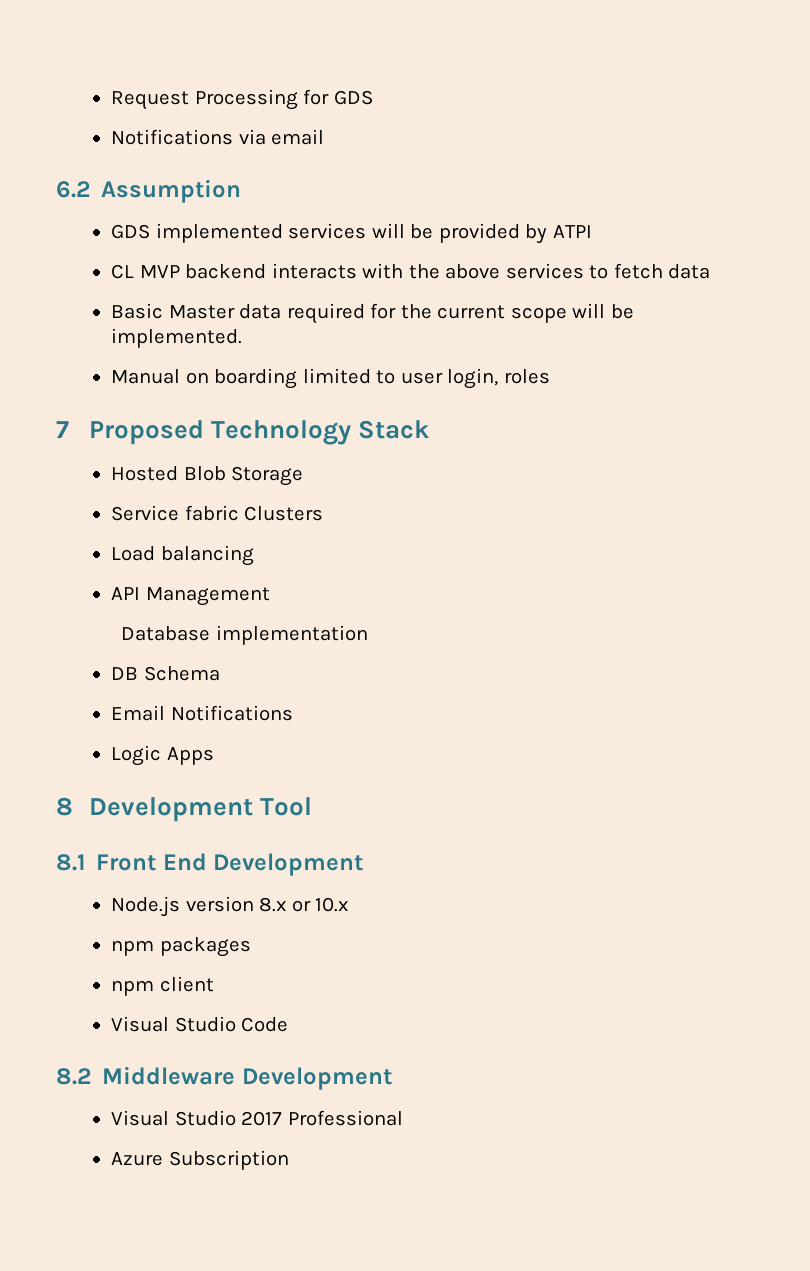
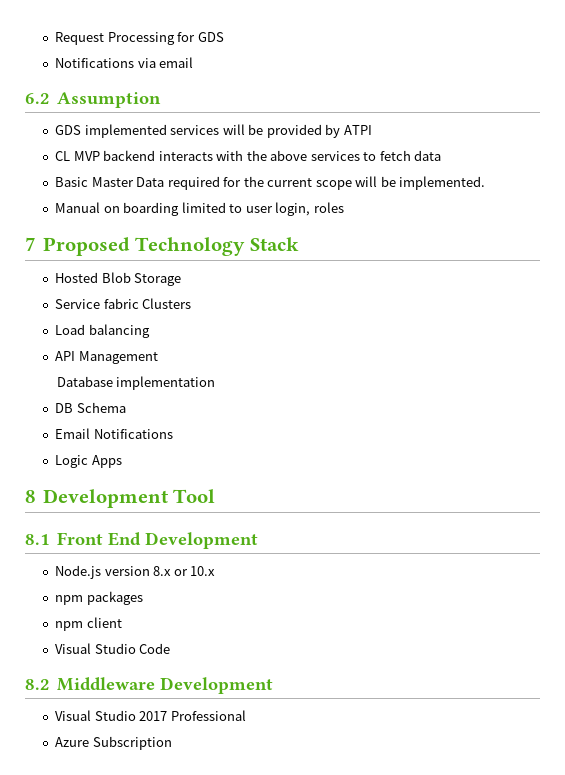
- Basic Master data required for the current scope will be implemented.
+ Basic Master Data required for the current scope will be implemented.

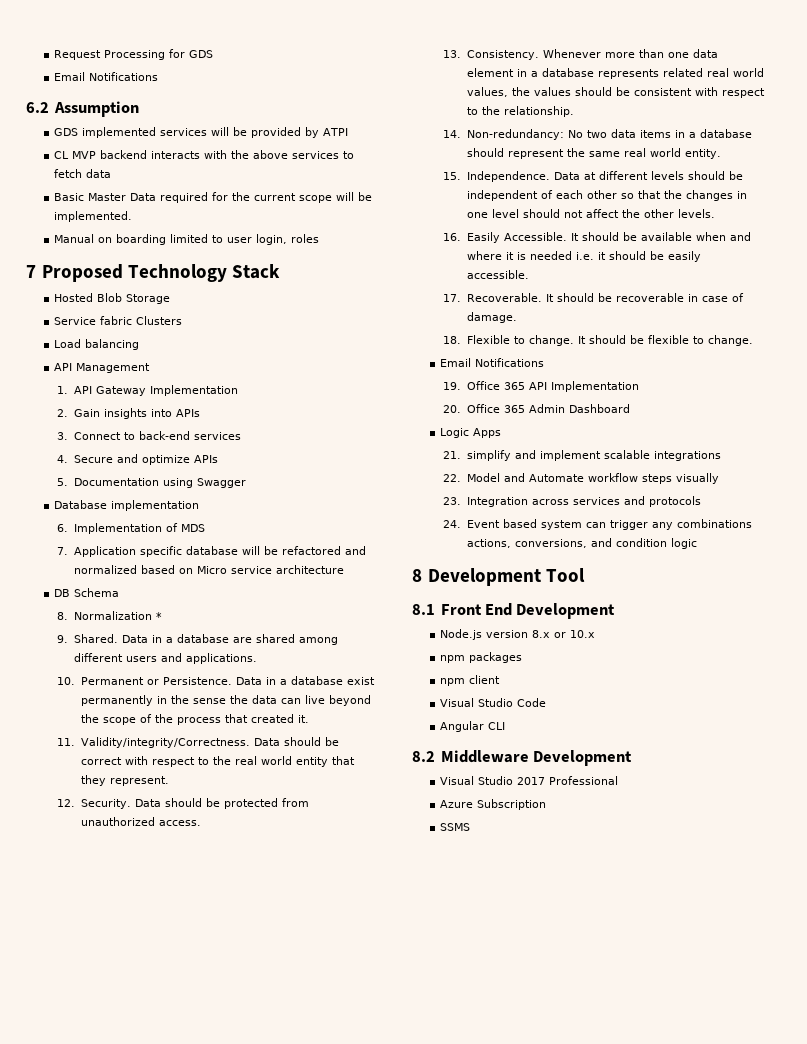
  Request Processing for GDS
- Notifications via email
+ Email Notifications
+ 1. API Gateway Implementation
+ 2. Gain insights into APIs
+ 3. Connect to back-end services
+ 4. Secure and optimize APIs
+ 5. Documentation using Swagger
  Database implementation
+ 6. Implementation of MDS
+ 7. Application specific database will be refactored and normalized based on Micro service architecture
  DB Schema
+ 8. Normalization *
+ 9. Shared. Data in a database are shared among different users and applications.
+ 10. Permanent or Persistence. Data in a database exist permanently in the sense the data can live beyond the scope of the process that created it.
+ 11. Validity/integrity/Correctness. Data should be correct with respect to the real world entity that they represent.
+ 12. Security. Data should be protected from unauthorized access.
+ 13. Consistency. Whenever more than one data element in a database represents related real world values, the values should be consistent with respect to the relationship.
+ 14. Non-redundancy: No two data items in a database should represent the same real world entity.
+ 15. Independence. Data at different levels should be independent of each other so that the changes in one level should not affect the other levels.
+ 16. Easily Accessible. It should be available when and where it is needed i.e. it should be easily accessible.
+ 17. Recoverable. It should be recoverable in case of damage.
+ 18. Flexible to change. It should be flexible to change.
  Email Notifications
+ 19. Office 365 API Implementation
+ 20. Office 365 Admin Dashboard
  Logic Apps
+ 21. simplify and implement scalable integrations
+ 22. Model and Automate workflow steps visually
+ 23. Integration across services and protocols
+ 24. Event based system can trigger any combinations actions, conversions, and condition logic
+ Angular CLI
+ SSMS

